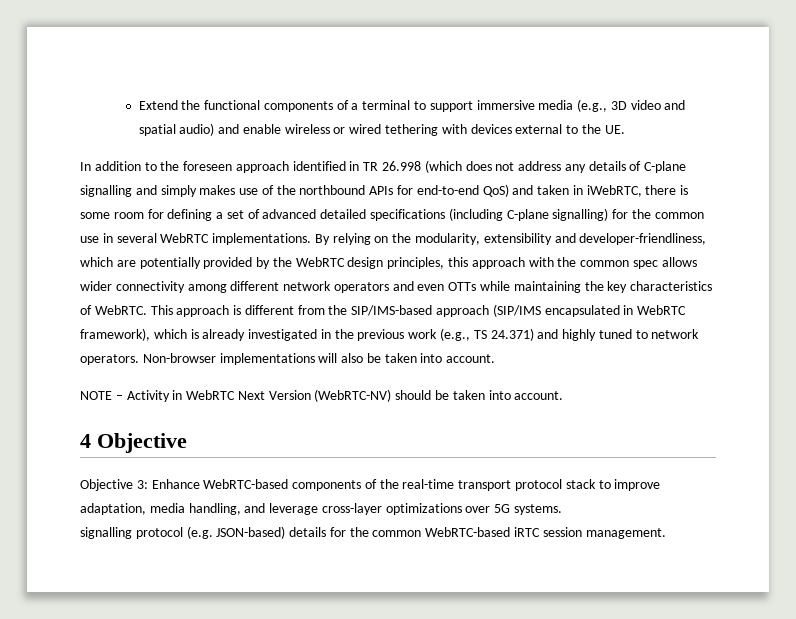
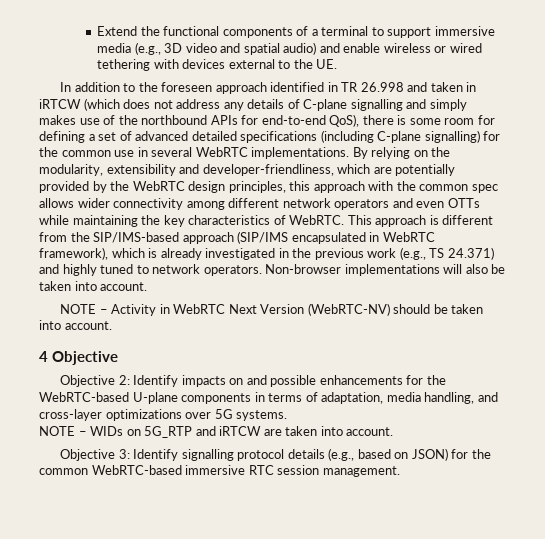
- In addition to the foreseen approach identified in TR 26.998 (which does not address any details of C-plane signalling and simply makes use of the northbound APIs for end-to-end QoS) and taken in iWebRTC, there is some room for defining a set of advanced detailed specifications (including C-plane signalling) for the common use in several WebRTC implementations.
+ In addition to the foreseen approach identified in TR 26.998 and taken in iRTCW (which does not address any details of C-plane signalling and simply makes use of the northbound APIs for end-to-end QoS), there is some room for defining a set of advanced detailed specifications (including C-plane signalling) for the common use in several WebRTC implementations.
- Objective 3: Enhance WebRTC-based components of the real-time transport protocol stack to improve adaptation, media handling, and leverage cross-layer optimizations over 5G systems.
+ Objective 2: Identify impacts on and possible enhancements for the WebRTC-based U-plane components in terms of adaptation, media handling, and cross-layer optimizations over 5G systems.
- signalling protocol (e.g. JSON-based) details for the common WebRTC-based iRTC session management.
+ NOTE – WIDs on 5G_RTP and iRTCW are taken into account.
+ Objective 3: Identify signalling protocol details (e.g., based on JSON) for the common WebRTC-based immersive RTC session management.

